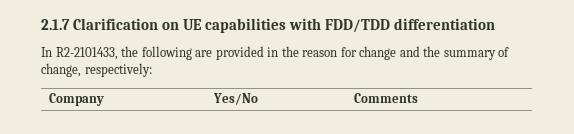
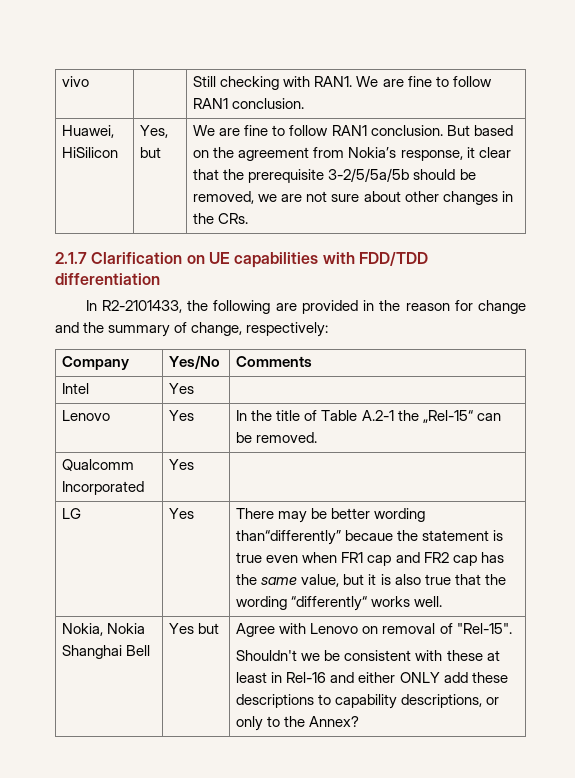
+ vivo | | Still checking with RAN1. We are fine to follow RAN1 conclusion.
+ Huawei, HiSilicon | Yes, but | We are fine to follow RAN1 conclusion. But based on the agreement from Nokia’s response, it clear that the prerequisite 3-2/5/5a/5b should be removed, we are not sure about other changes in the CRs.
+ Intel | Yes |
+ Lenovo | Yes | In the title of Table A.2-1 the „Rel-15“ can be removed.
+ Qualcomm Incorporated | Yes |
+ LG | Yes | There may be better wording than“differently” becaue the statement is true even when FR1 cap and FR2 cap has the same value, but it is also true that the wording “differently“ works well.
+ Nokia, Nokia Shanghai Bell | Yes but | Agree with Lenovo on removal of "Rel-15".
+ Shouldn't we be consistent with these at least in Rel-16 and either ONLY add these descriptions to capability descriptions, or only to the Annex?

